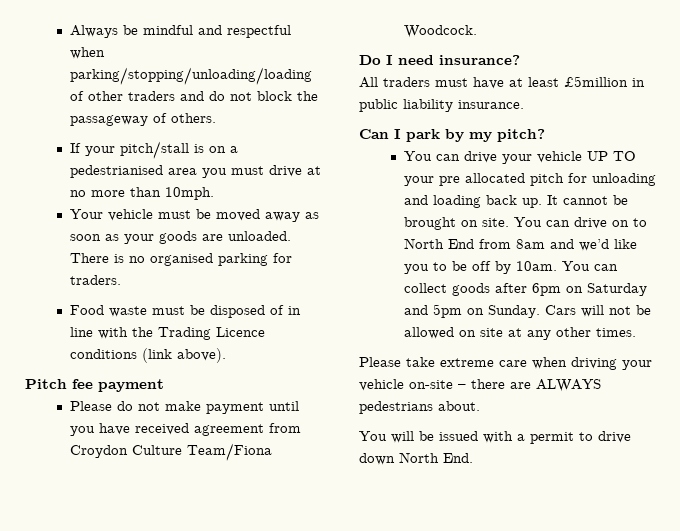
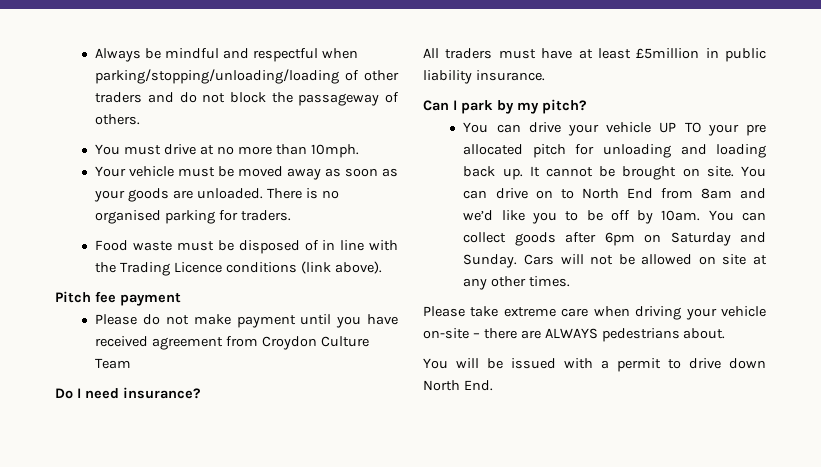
- If your pitch/stall is on a pedestrianised area you must drive at no more than 10mph.
+ You must drive at no more than 10mph.
- Please do not make payment until you have received agreement from Croydon Culture Team/Fiona Woodcock.
+ Please do not make payment until you have received agreement from Croydon Culture Team
- You can collect goods after 6pm on Saturday and 5pm on Sunday.
+ You can collect goods after 6pm on Saturday and Sunday.

